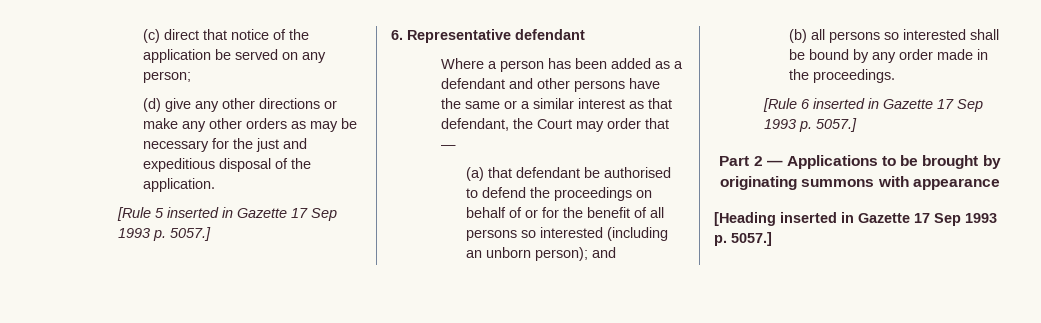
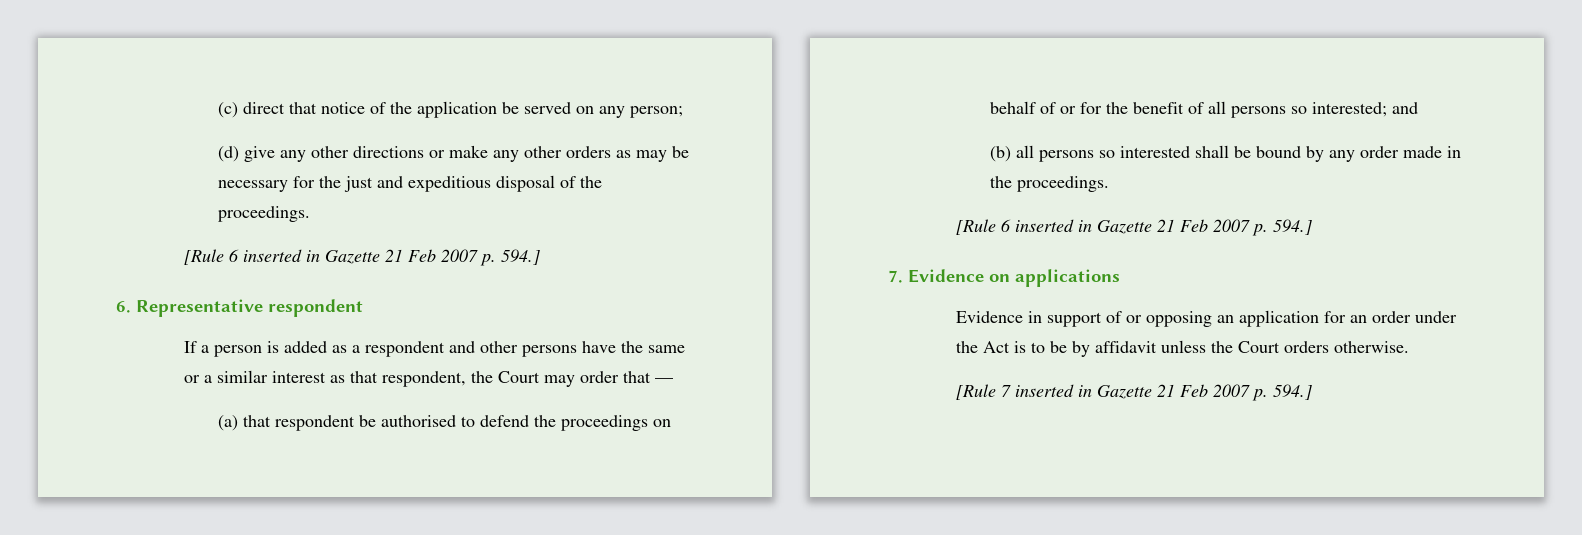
- (d) give any other directions or make any other orders as may be necessary for the just and expeditious disposal of the application.
- [Rule 5 inserted in Gazette 17 Sep 1993 p. 5057.]
- 6. Representative defendant
- Where a person has been added as a defendant and other persons have the same or a similar interest as that defendant, the Court may order that —
+ (d) give any other directions or make any other orders as may be necessary for the just and expeditious disposal of the proceedings.
+ [Rule 6 inserted in Gazette 21 Feb 2007 p. 594.]
+ 6. Representative respondent
+ If a person is added as a respondent and other persons have the same or a similar interest as that respondent, the Court may order that —
- (a) that defendant be authorised to defend the proceedings on behalf of or for the benefit of all persons so interested (including an unborn person); and
+ (a) that respondent be authorised to defend the proceedings on behalf of or for the benefit of all persons so interested; and
  (b) all persons so interested shall be bound by any order made in the proceedings.
- [Rule 6 inserted in Gazette 17 Sep 1993 p. 5057.]
- Part 2 — Applications to be brought by originating summons with appearance
- [Heading inserted in Gazette 17 Sep 1993 p. 5057.]
+ [Rule 6 inserted in Gazette 21 Feb 2007 p. 594.]
+ 7. Evidence on applications
+ Evidence in support of or opposing an application for an order under the Act is to be by affidavit unless the Court orders otherwise.
+ [Rule 7 inserted in Gazette 21 Feb 2007 p. 594.]

